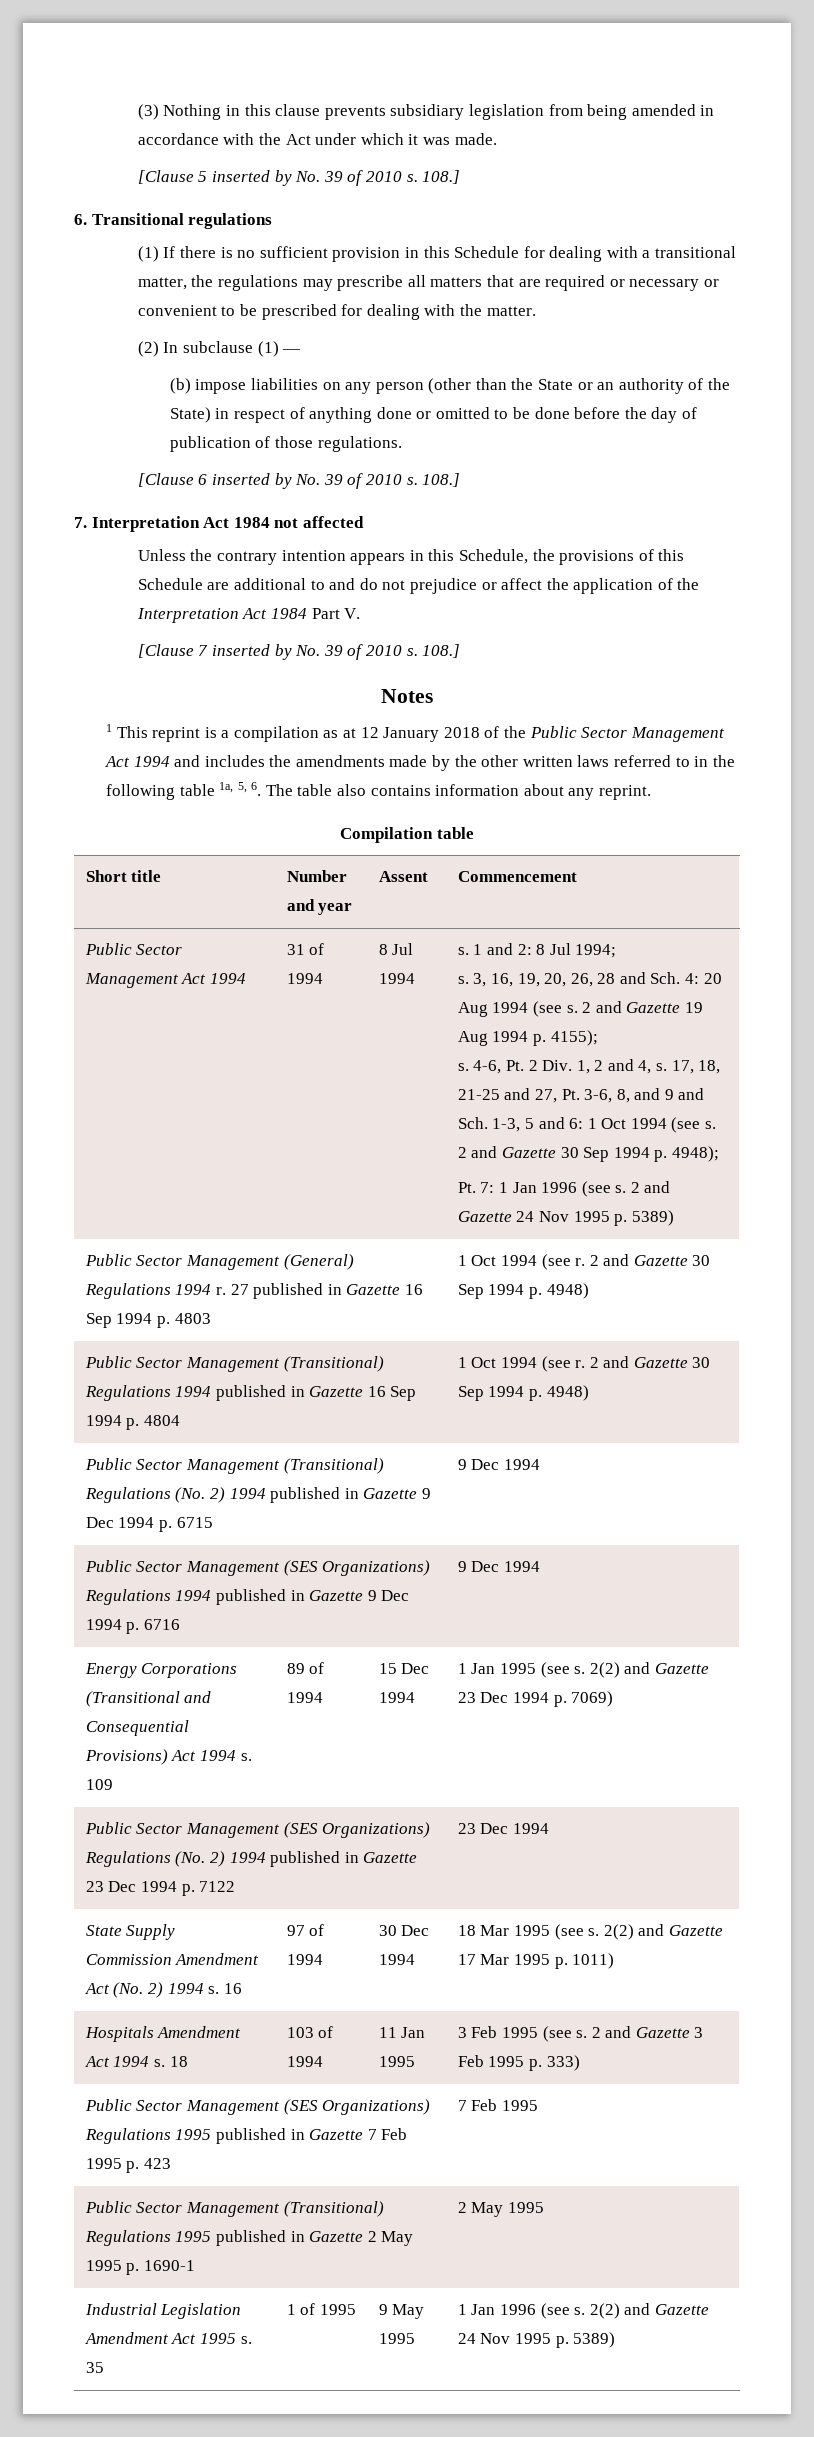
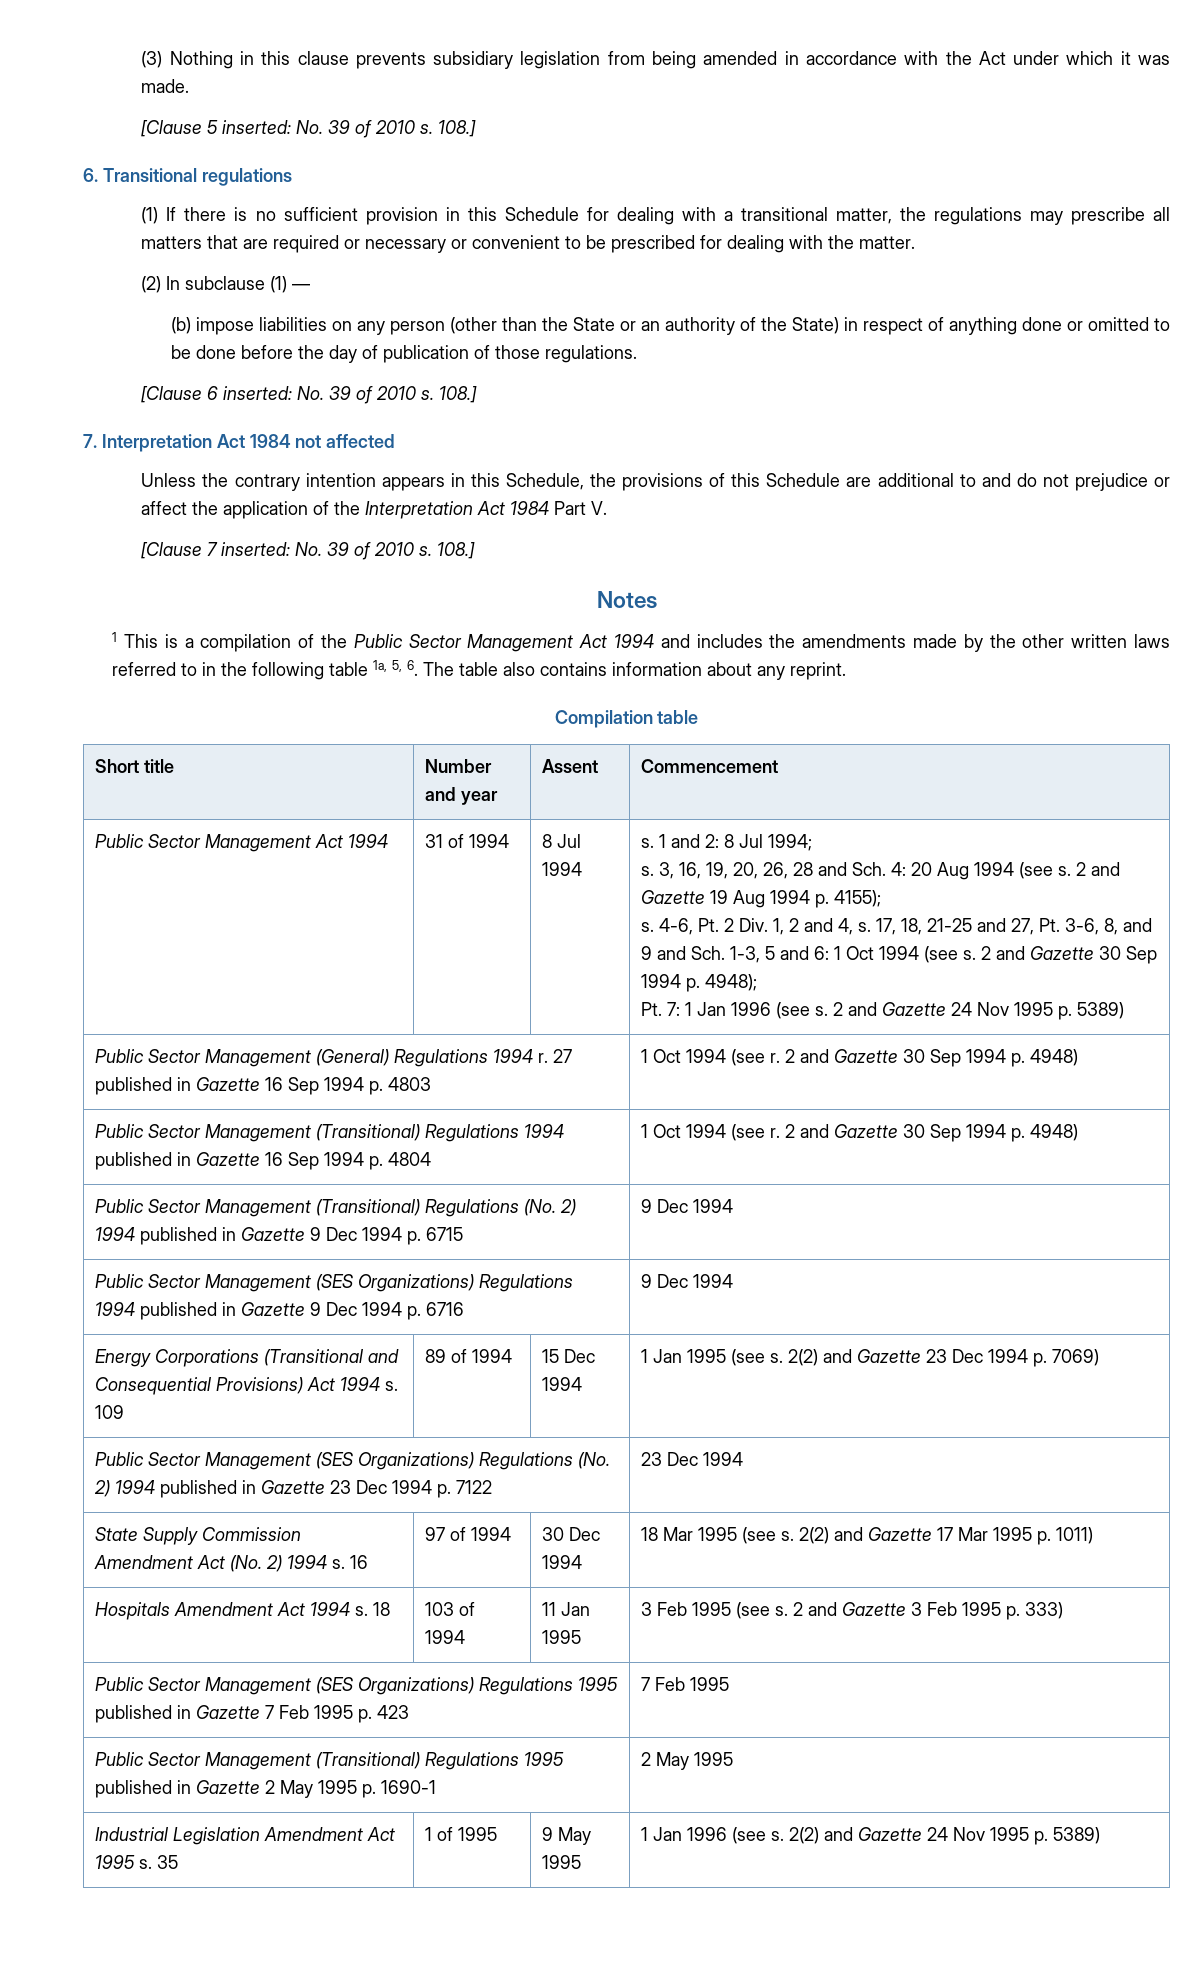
- [Clause 5 inserted by No. 39 of 2010 s.
+ [Clause 5 inserted: No. 39 of 2010 s.
- [Clause 6 inserted by No. 39 of 2010 s.
+ [Clause 6 inserted: No. 39 of 2010 s.
- [Clause 7 inserted by No. 39 of 2010 s.
+ [Clause 7 inserted: No. 39 of 2010 s.
- 1 This reprint is a compilation as at 12 January 2018 of the Public Sector Management Act 1994 and includes the amendments made by the other written laws referred to in the following table 1a, 5, 6. The table also contains information about any reprint.
+ 1 This is a compilation of the Public Sector Management Act 1994 and includes the amendments made by the other written laws referred to in the following table 1a, 5, 6. The table also contains information about any reprint.

